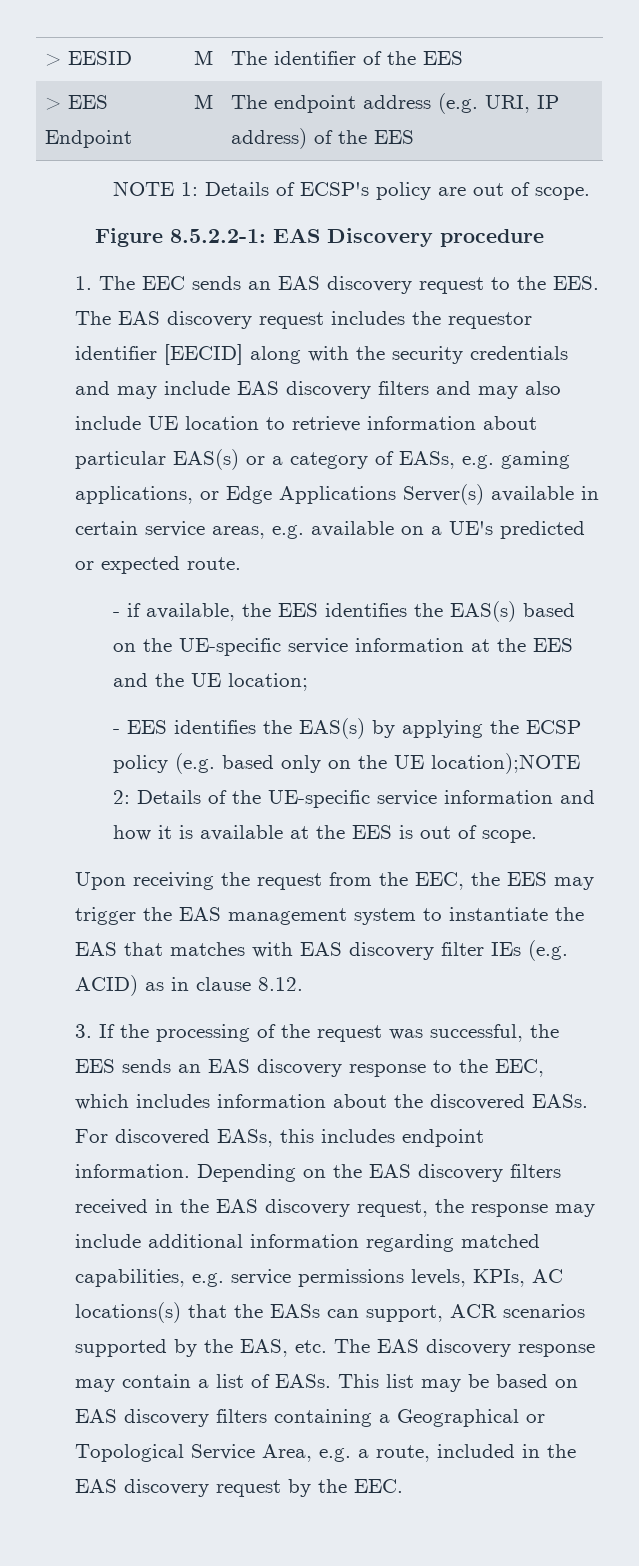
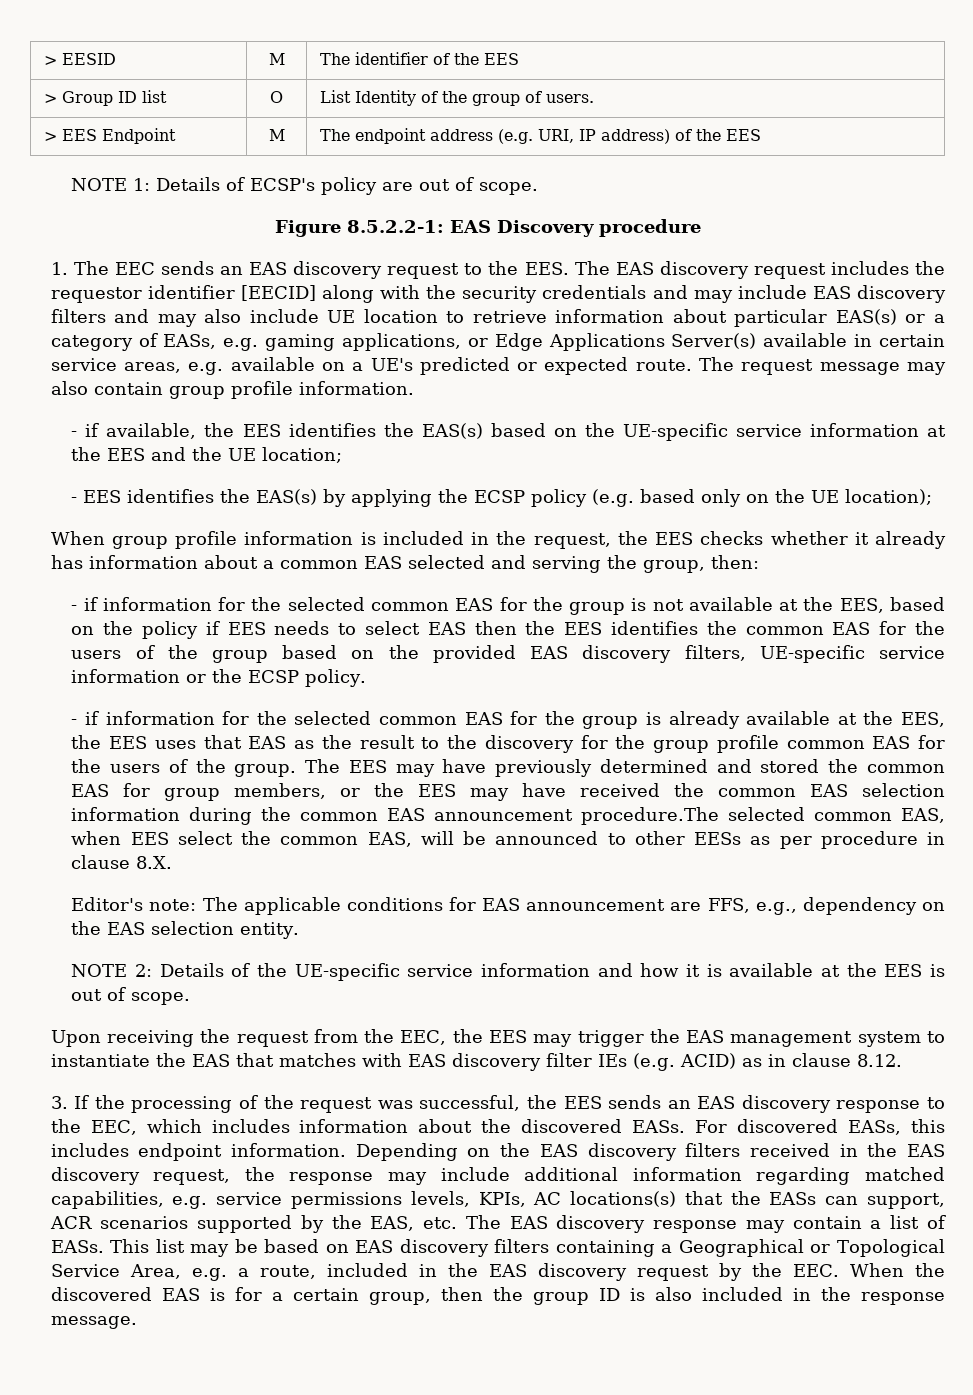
+ > Group ID list | O | List Identity of the group of users.
+ The request message may also contain group profile information.
- - EES identifies the EAS(s) by applying the ECSP policy (e.g. based only on the UE location);NOTE 2: Details of the UE-specific service information and how it is available at the EES is out of scope.
+ - EES identifies the EAS(s) by applying the ECSP policy (e.g. based only on the UE location);
+ When group profile information is included in the request, the EES checks whether it already has information about a common EAS selected and serving the group, then:
+ - if information for the selected common EAS for the group is not available at the EES, based on the policy if EES needs to select EAS then the EES identifies the common EAS for the users of the group based on the provided EAS discovery filters, UE-specific service information or the ECSP policy.
+ - if information for the selected common EAS for the group is already available at the EES, the EES uses that EAS as the result to the discovery for the group profile common EAS for the users of the group. The EES may have previously determined and stored the common EAS for group members, or the EES may have received the common EAS selection information during the common EAS announcement procedure.The selected common EAS, when EES select the common EAS, will be announced to other EESs as per procedure in clause 8.X.
+ Editor's note: The applicable conditions for EAS announcement are FFS, e.g., dependency on the EAS selection entity.
+ NOTE 2: Details of the UE-specific service information and how it is available at the EES is out of scope.
- This list may be based on EAS discovery filters containing a Geographical or Topological Service Area, e.g. a route, included in the EAS discovery request by the EEC.
+ This list may be based on EAS discovery filters containing a Geographical or Topological Service Area, e.g. a route, included in the EAS discovery request by the EEC. When the discovered EAS is for a certain group, then the group ID is also included in the response message.

